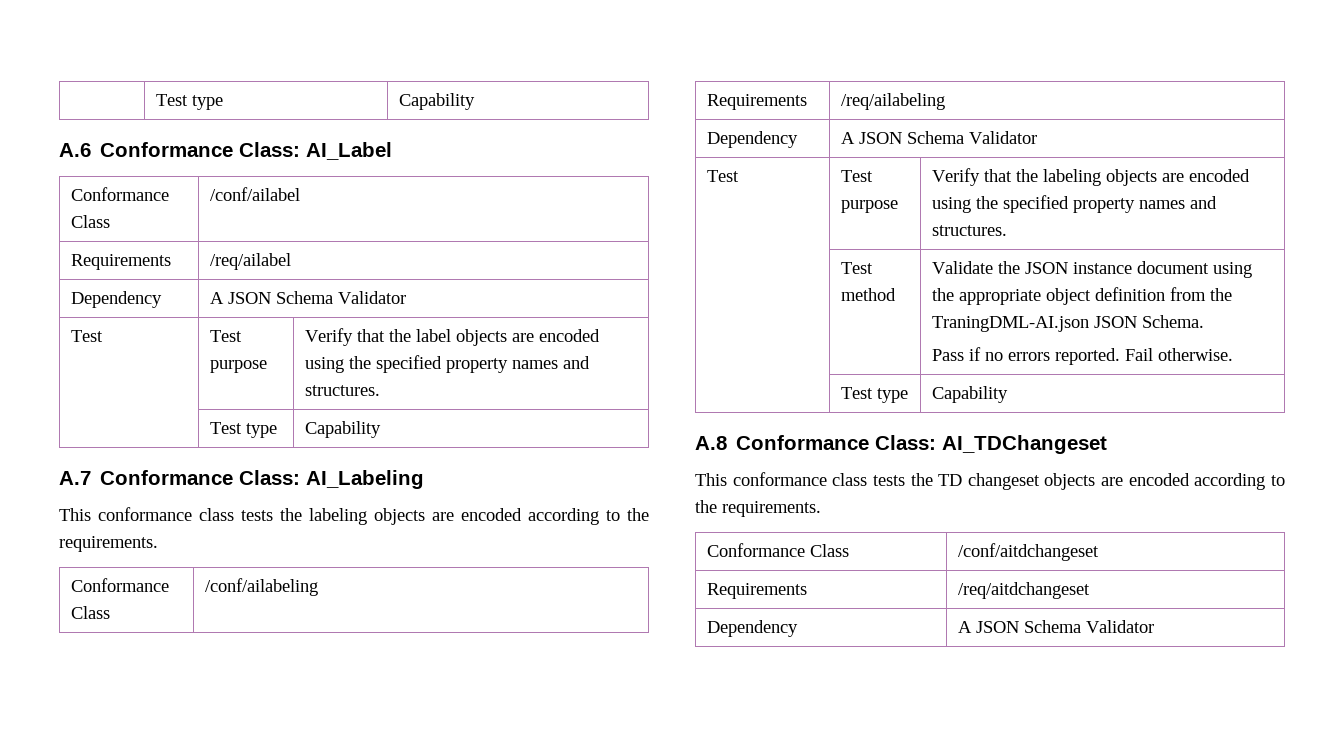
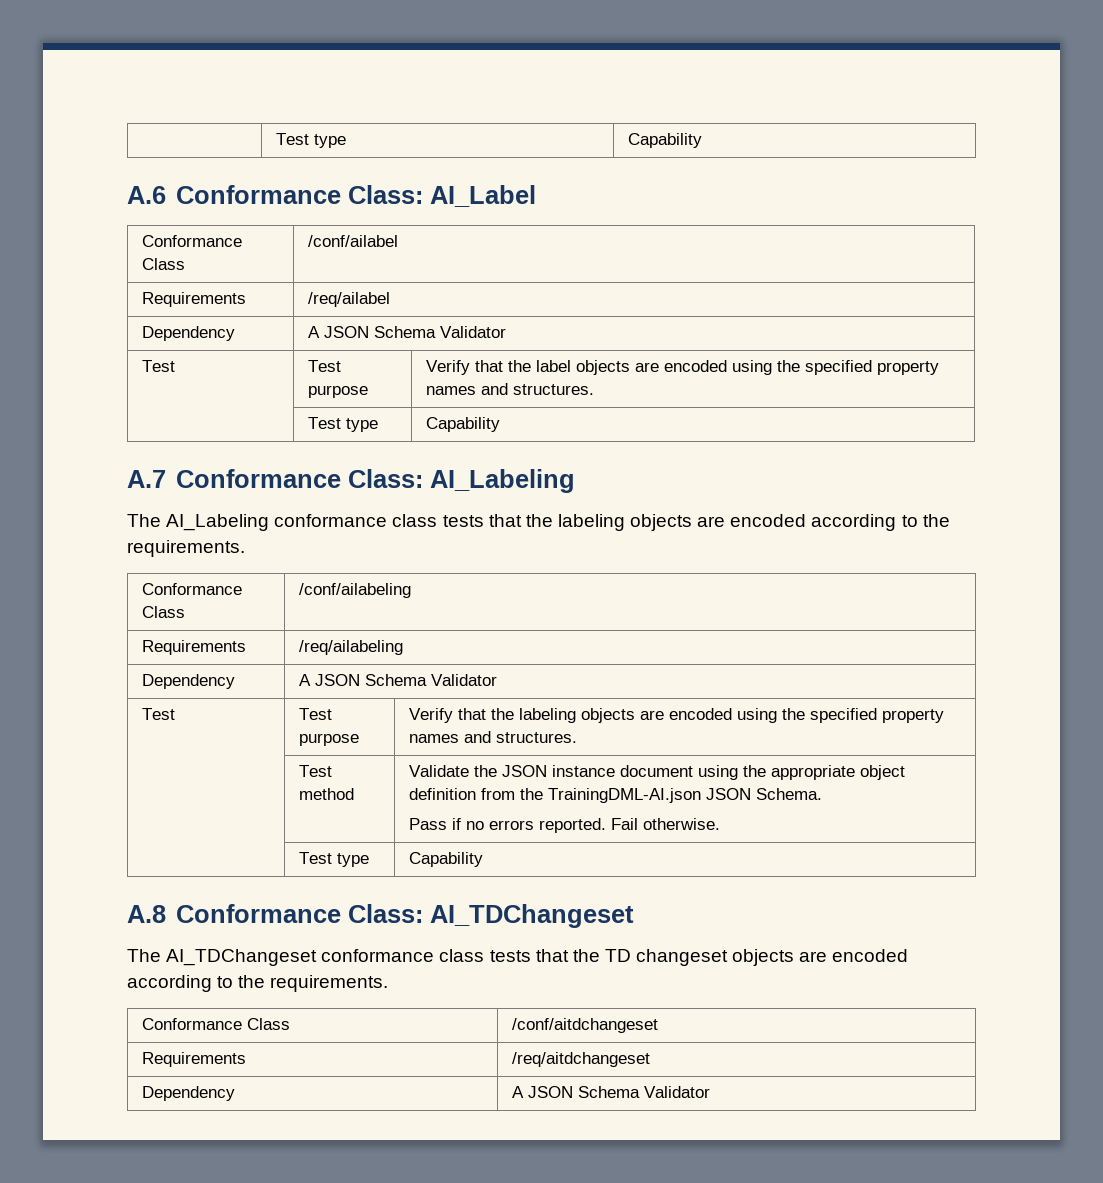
- This conformance class tests the labeling objects are encoded according to the requirements.
+ The AI_Labeling conformance class tests that the labeling objects are encoded according to the requirements.
- | Test method | Validate the JSON instance document using the appropriate object definition from the TraningDML-AI.json JSON Schema.
+ | Test method | Validate the JSON instance document using the appropriate object definition from the TrainingDML-AI.json JSON Schema.
- This conformance class tests the TD changeset objects are encoded according to the requirements.
+ The AI_TDChangeset conformance class tests that the TD changeset objects are encoded according to the requirements.

